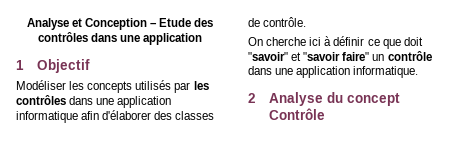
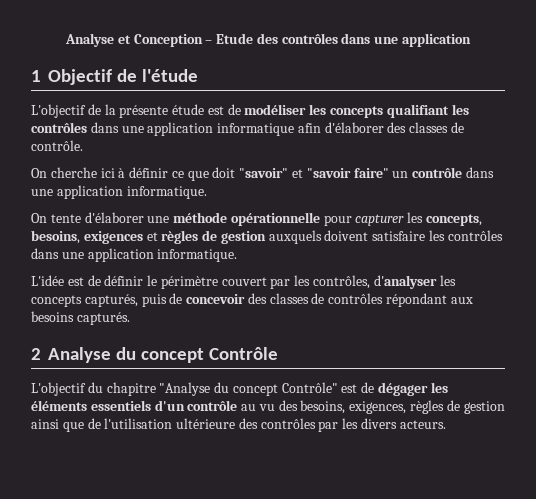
- 1 Objectif
- Modéliser les concepts utilisés par les contrôles dans une application informatique afin d'élaborer des classes de contrôle.
+ 1 Objectif de l'étude
+ L'objectif de la présente étude est de modéliser les concepts qualifiant les contrôles dans une application informatique afin d'élaborer des classes de contrôle.
+ On tente d'élaborer une méthode opérationnelle pour capturer les concepts, besoins, exigences et règles de gestion auxquels doivent satisfaire les contrôles dans une application informatique.
+ L'idée est de définir le périmètre couvert par les contrôles, d'analyser les concepts capturés, puis de concevoir des classes de contrôles répondant aux besoins capturés.
+ L'objectif du chapitre "Analyse du concept Contrôle" est de dégager les éléments essentiels d'un contrôle au vu des besoins, exigences, règles de gestion ainsi que de l'utilisation ultérieure des contrôles par les divers acteurs.

